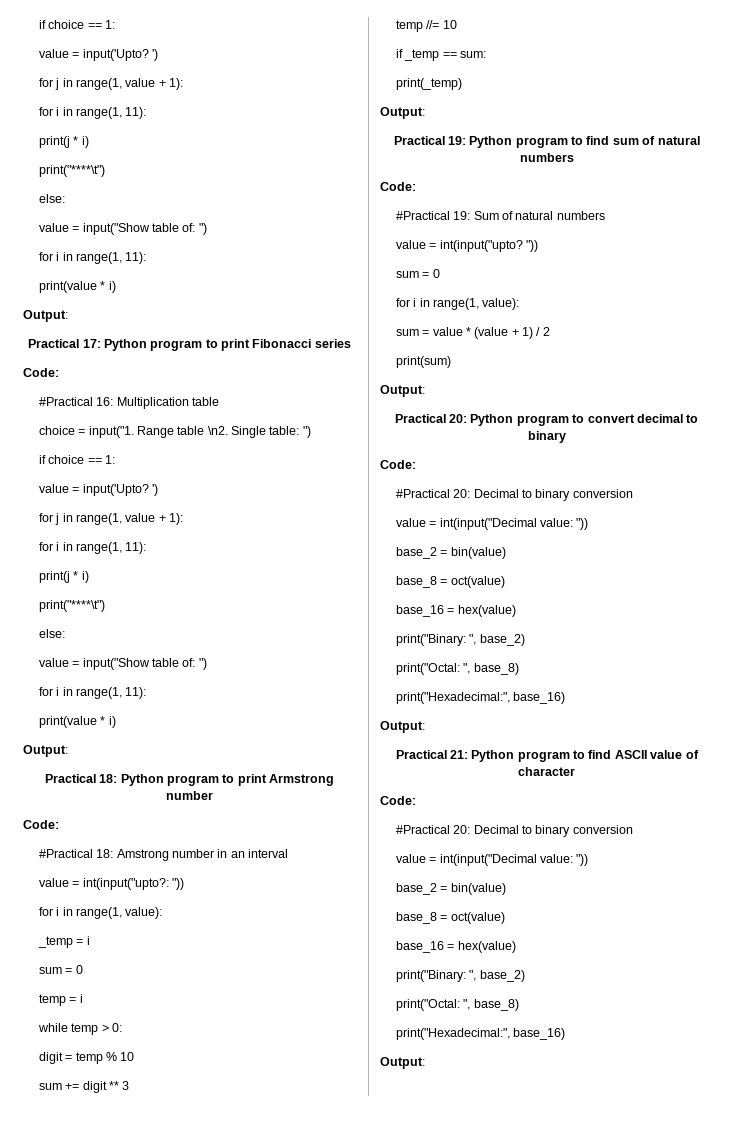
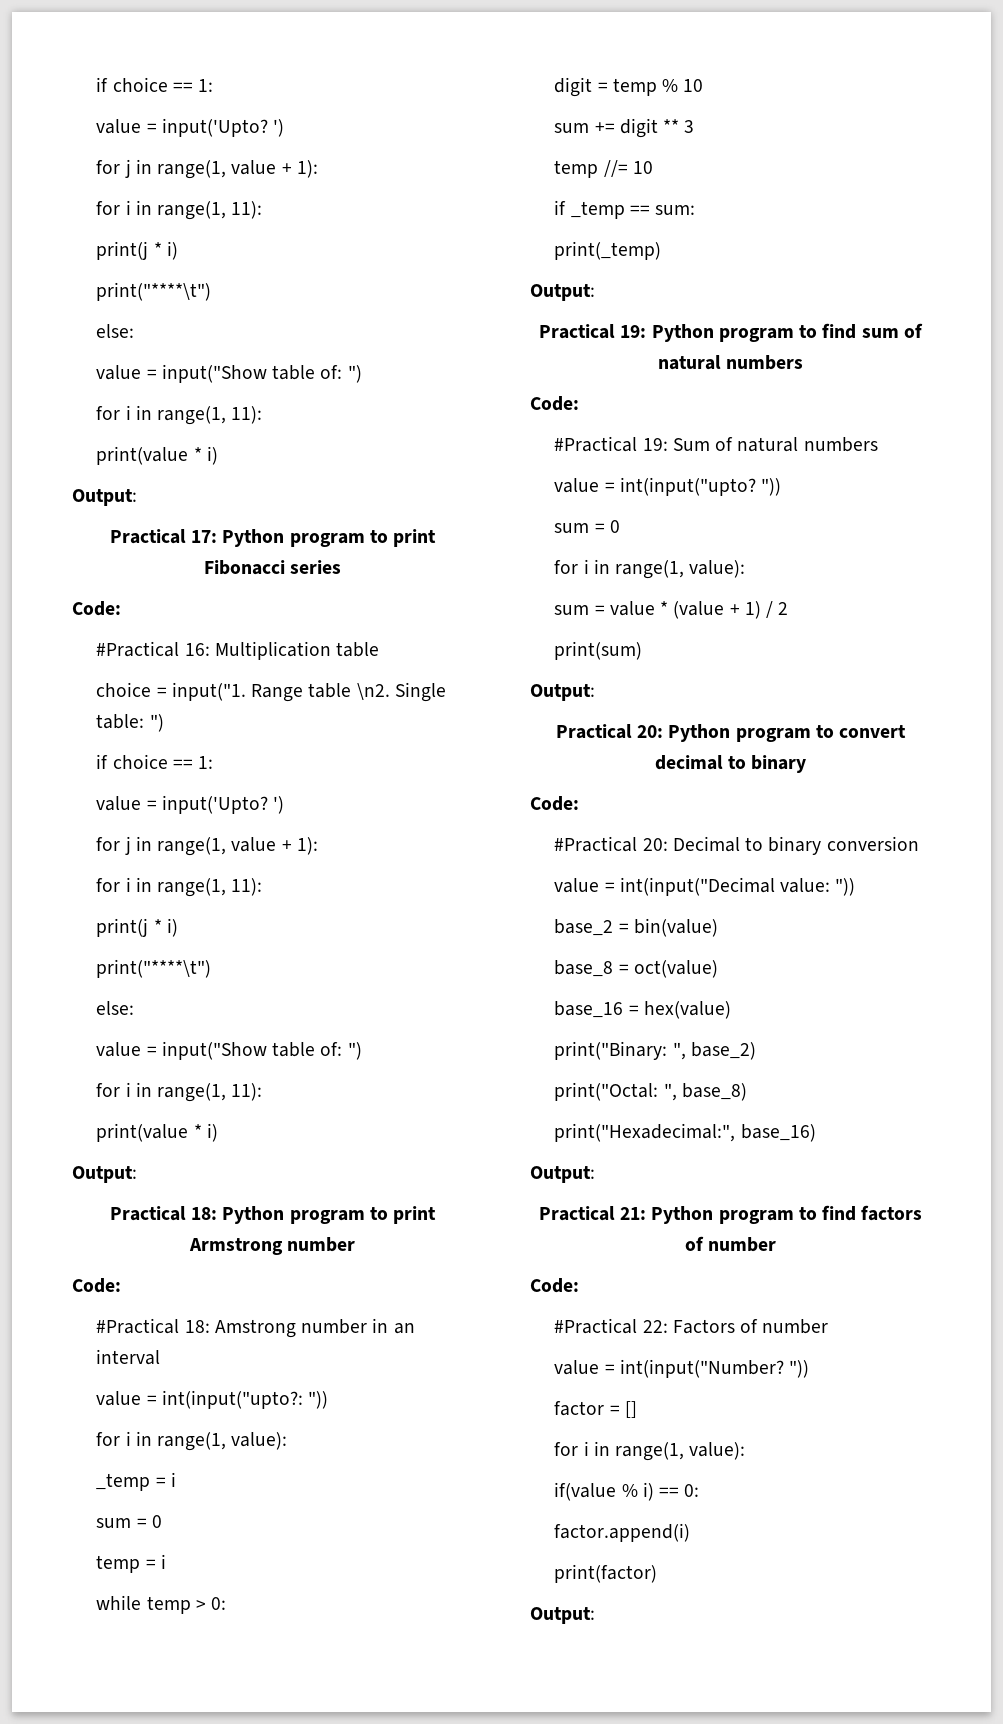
- Practical 21: Python program to find ASCII value of character
+ Practical 21: Python program to find factors of number
  Code:
- #Practical 20: Decimal to binary conversion
- value = int(input("Decimal value: "))
- base_2 = bin(value)
- base_8 = oct(value)
- base_16 = hex(value)
- print("Binary: ", base_2)
- print("Octal: ", base_8)
- print("Hexadecimal:", base_16)
+ #Practical 22: Factors of number
+ value = int(input("Number? "))
+ factor = []
+ for i in range(1, value):
+ if(value % i) == 0:
+ factor.append(i)
+ print(factor)

